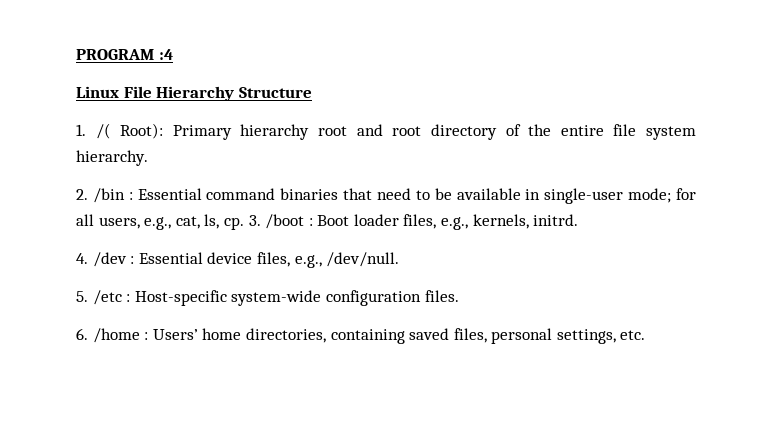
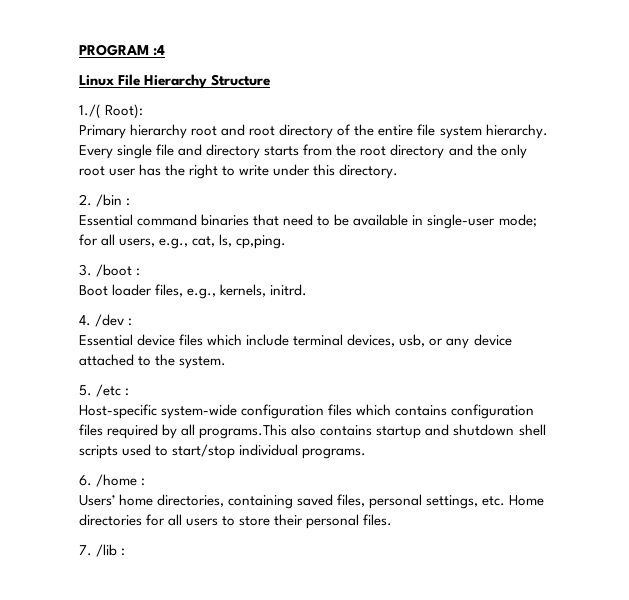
- 1. /( Root): Primary hierarchy root and root directory of the entire file system hierarchy.
+ 1./( Root):
+ Primary hierarchy root and root directory of the entire file system hierarchy. Every single file and directory starts from the root directory and the only root user has the right to write under this directory.
- 2. /bin : Essential command binaries that need to be available in single-user mode; for all users, e.g., cat, ls, cp. 3. /boot : Boot loader files, e.g., kernels, initrd.
+ 2. /bin :
+ Essential command binaries that need to be available in single-user mode; for all users, e.g., cat, ls, cp,ping.
+ 3. /boot :
+ Boot loader files, e.g., kernels, initrd.
- 4. /dev : Essential device files, e.g., /dev/null.
+ 4. /dev :
+ Essential device files which include terminal devices, usb, or any device attached to the system.
- 5. /etc : Host-specific system-wide configuration files.
+ 5. /etc :
+ Host-specific system-wide configuration files which contains configuration files required by all programs.This also contains startup and shutdown shell scripts used to start/stop individual programs.
- 6. /home : Users’ home directories, containing saved files, personal settings, etc.
+ 6. /home :
+ Users’ home directories, containing saved files, personal settings, etc. Home directories for all users to store their personal files.
+ 7. /lib :

